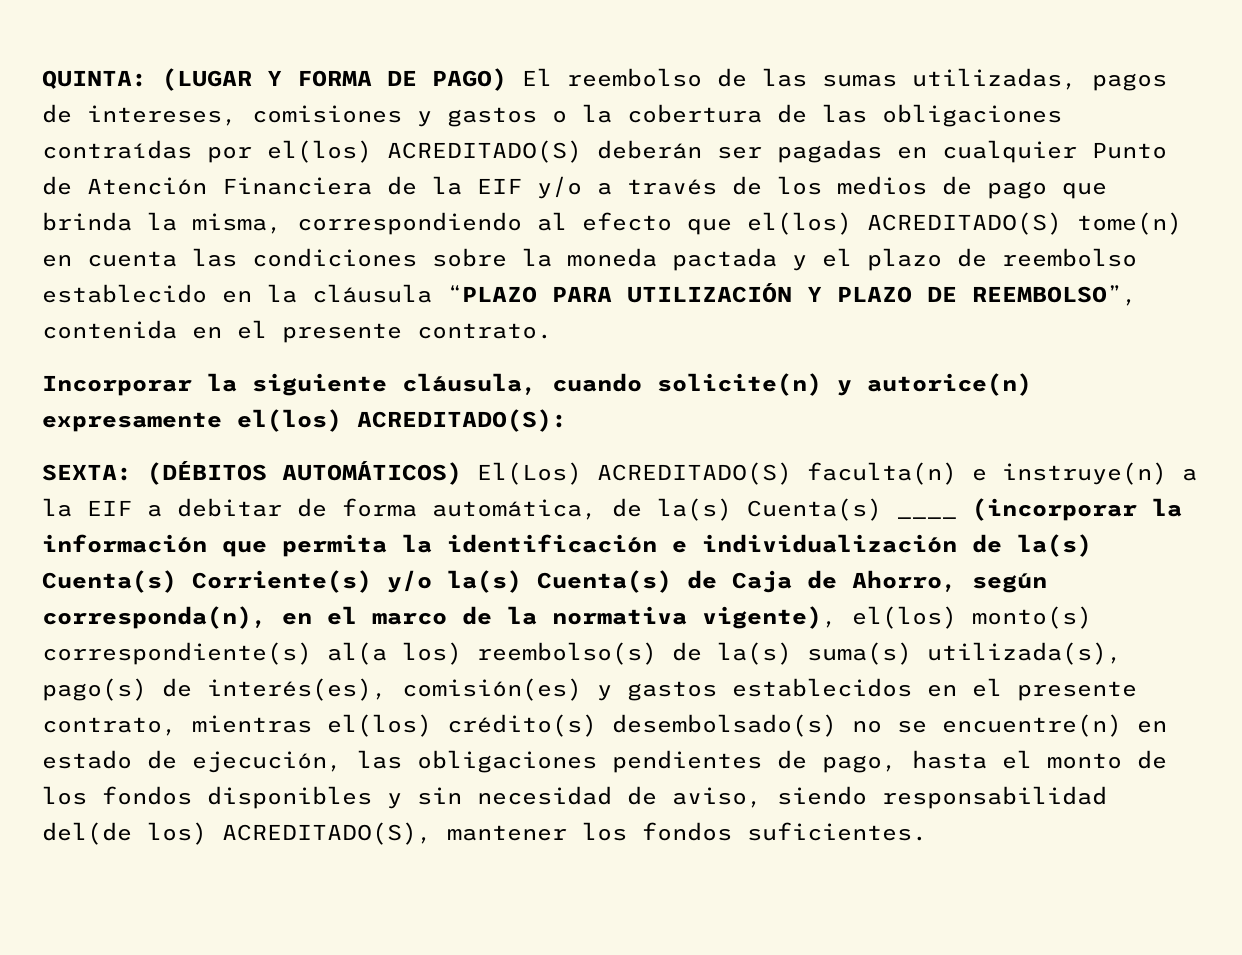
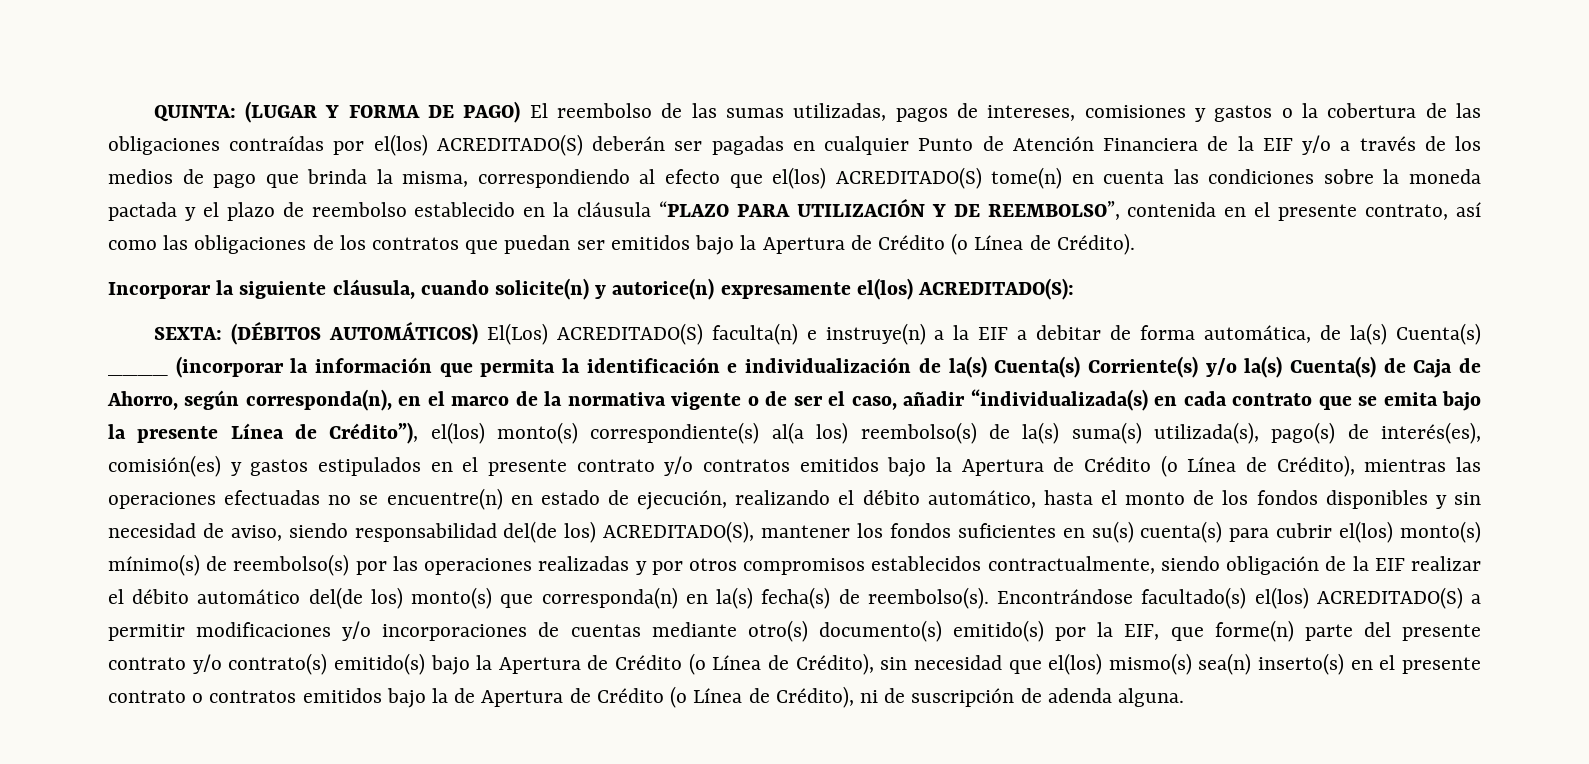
- (LUGAR Y FORMA DE PAGO) El reembolso de las sumas utilizadas, pagos de intereses, comisiones y gastos o la cobertura de las obligaciones contraídas por el(los) ACREDITADO(S) deberán ser pagadas en cualquier Punto de Atención Financiera de la EIF y/o a través de los medios de pago que brinda la misma, correspondiendo al efecto que el(los) ACREDITADO(S) tome(n) en cuenta las condiciones sobre la moneda pactada y el plazo de reembolso establecido en la cláusula “PLAZO PARA UTILIZACIÓN Y PLAZO DE REEMBOLSO”, contenida en el presente contrato.
+ (LUGAR Y FORMA DE PAGO) El reembolso de las sumas utilizadas, pagos de intereses, comisiones y gastos o la cobertura de las obligaciones contraídas por el(los) ACREDITADO(S) deberán ser pagadas en cualquier Punto de Atención Financiera de la EIF y/o a través de los medios de pago que brinda la misma, correspondiendo al efecto que el(los) ACREDITADO(S) tome(n) en cuenta las condiciones sobre la moneda pactada y el plazo de reembolso establecido en la cláusula “PLAZO PARA UTILIZACIÓN Y DE REEMBOLSO”, contenida en el presente contrato, así como las obligaciones de los contratos que puedan ser emitidos bajo la Apertura de Crédito (o Línea de Crédito).
- (DÉBITOS AUTOMÁTICOS) El(Los) ACREDITADO(S) faculta(n) e instruye(n) a la EIF a debitar de forma automática, de la(s) Cuenta(s) ____ (incorporar la información que permita la identificación e individualización de la(s) Cuenta(s) Corriente(s) y/o la(s) Cuenta(s) de Caja de Ahorro, según corresponda(n), en el marco de la normativa vigente), el(los) monto(s) correspondiente(s) al(a los) reembolso(s) de la(s) suma(s) utilizada(s), pago(s) de interés(es), comisión(es) y gastos establecidos en el presente contrato, mientras el(los) crédito(s) desembolsado(s) no se encuentre(n) en estado de ejecución, las obligaciones pendientes de pago, hasta el monto de los fondos disponibles y sin necesidad de aviso, siendo responsabilidad del(de los) ACREDITADO(S), mantener los fondos suficientes.
+ (DÉBITOS AUTOMÁTICOS) El(Los) ACREDITADO(S) faculta(n) e instruye(n) a la EIF a debitar de forma automática, de la(s) Cuenta(s) ____ (incorporar la información que permita la identificación e individualización de la(s) Cuenta(s) Corriente(s) y/o la(s) Cuenta(s) de Caja de Ahorro, según corresponda(n), en el marco de la normativa vigente o de ser el caso, añadir “individualizada(s) en cada contrato que se emita bajo la presente Línea de Crédito”), el(los) monto(s) correspondiente(s) al(a los) reembolso(s) de la(s) suma(s) utilizada(s), pago(s) de interés(es), comisión(es) y gastos estipulados en el presente contrato y/o contratos emitidos bajo la Apertura de Crédito (o Línea de Crédito), mientras las operaciones efectuadas no se encuentre(n) en estado de ejecución, realizando el débito automático, hasta el monto de los fondos disponibles y sin necesidad de aviso, siendo responsabilidad del(de los) ACREDITADO(S), mantener los fondos suficientes en su(s) cuenta(s) para cubrir el(los) monto(s) mínimo(s) de reembolso(s) por las operaciones realizadas y por otros compromisos establecidos contractualmente, siendo obligación de la EIF realizar el débito automático del(de los) monto(s) que corresponda(n) en la(s) fecha(s) de reembolso(s). Encontrándose facultado(s) el(los) ACREDITADO(S) a permitir modificaciones y/o incorporaciones de cuentas mediante otro(s) documento(s) emitido(s) por la EIF, que forme(n) parte del presente contrato y/o contrato(s) emitido(s) bajo la Apertura de Crédito (o Línea de Crédito), sin necesidad que el(los) mismo(s) sea(n) inserto(s) en el presente contrato o contratos emitidos bajo la de Apertura de Crédito (o Línea de Crédito), ni de suscripción de adenda alguna.

